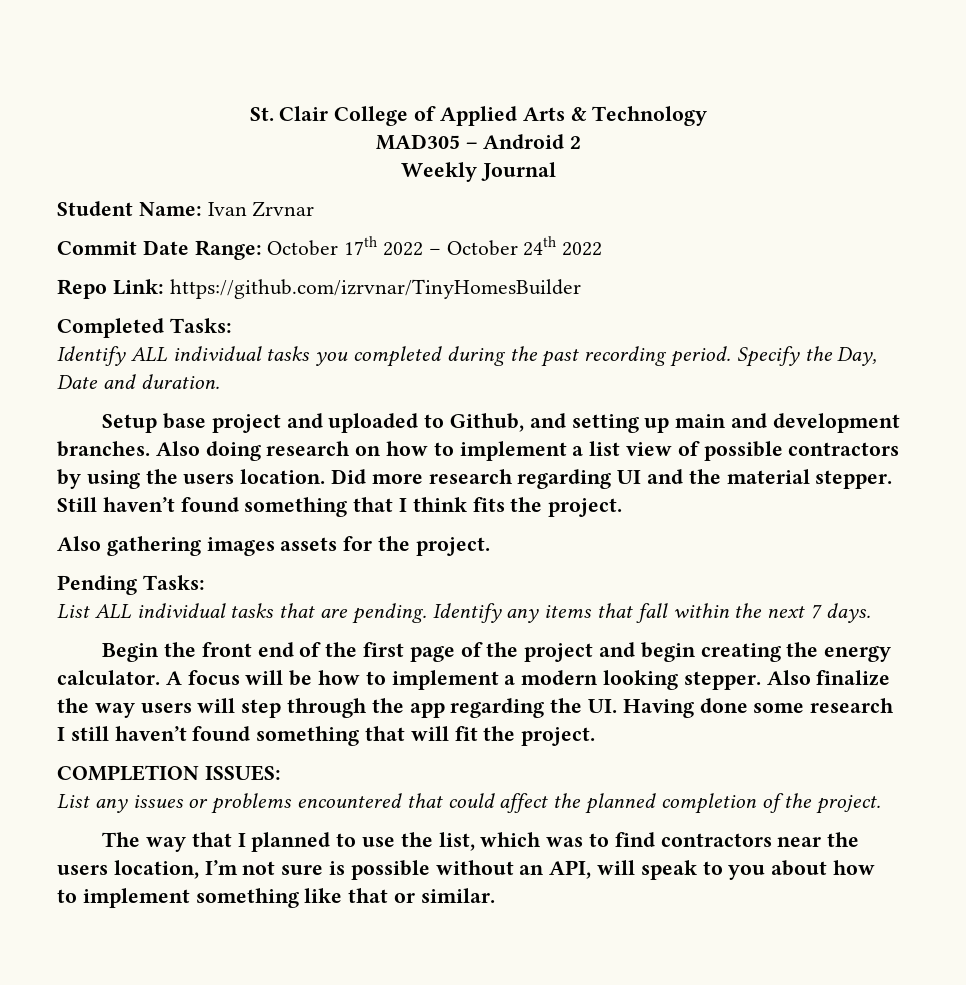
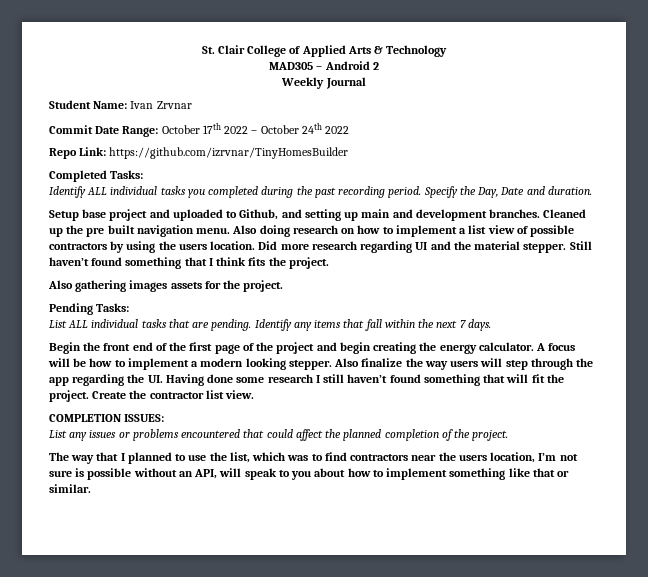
+ Cleaned up the pre built navigation menu.
+ Create the contractor list view.

